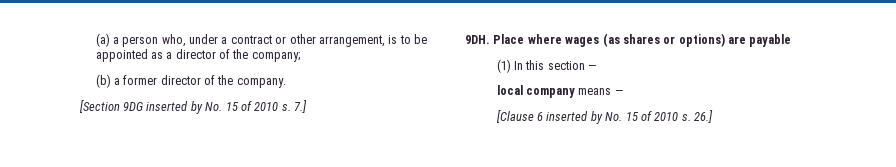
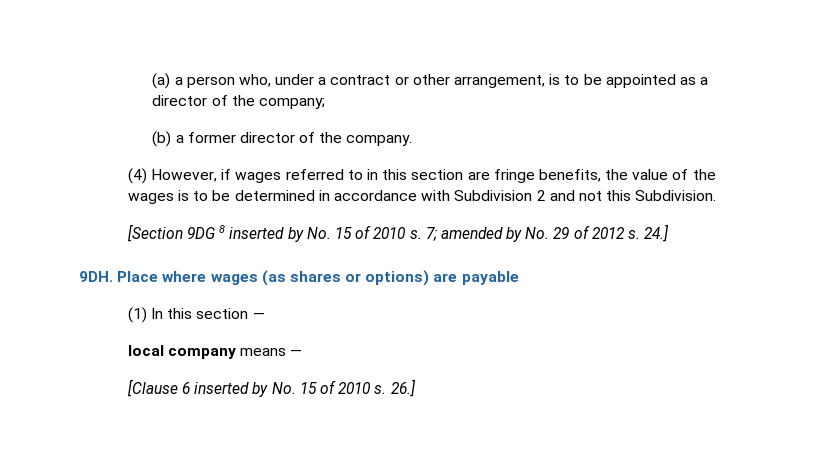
+ (4) However, if wages referred to in this section are fringe benefits, the value of the wages is to be determined in accordance with Subdivision 2 and not this Subdivision.
- [Section 9DG inserted by No. 15 of 2010 s. 7.]
+ [Section 9DG 8 inserted by No. 15 of 2010 s. 7; amended by No. 29 of 2012 s. 24.]

